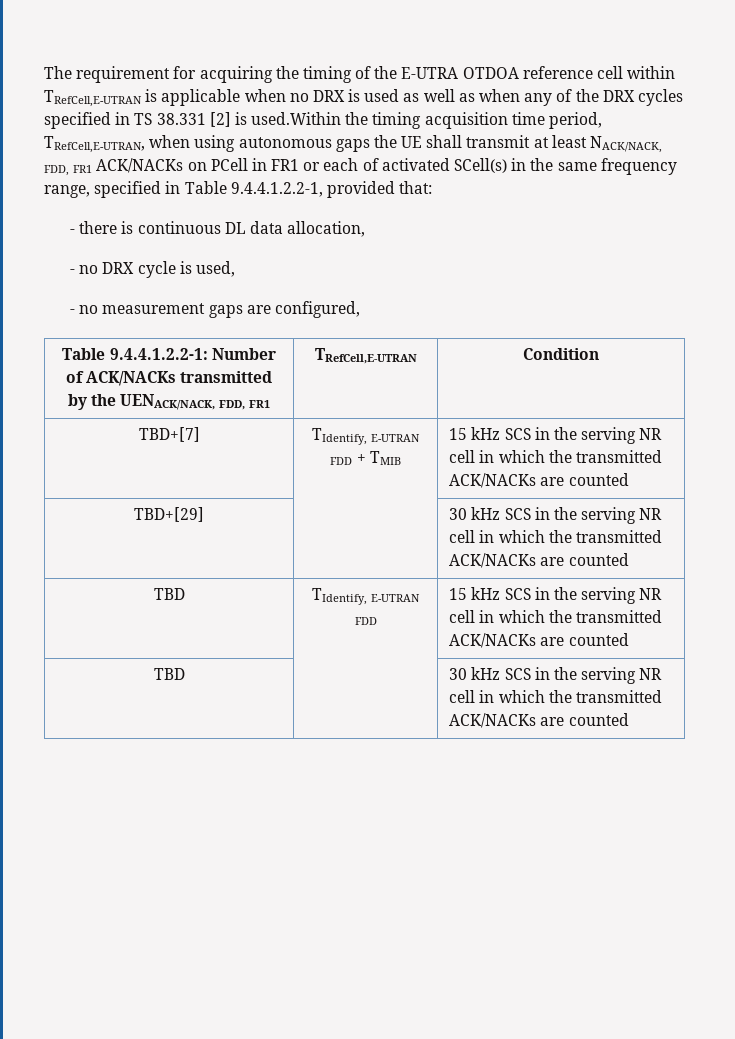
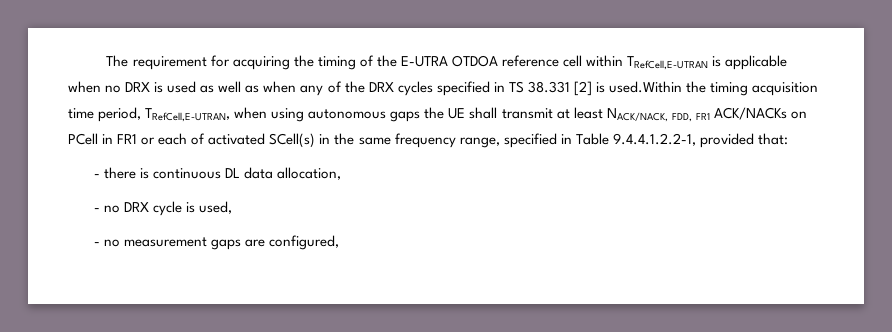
- Table 9.4.4.1.2.2-1: Number of ACK/NACKs transmitted by the UENACK/NACK, FDD, FR1 | TRefCell,E-UTRAN | Condition
- TBD+[7] | TIdentify, E-UTRAN FDD + TMIB | 15 kHz SCS in the serving NR cell in which the transmitted ACK/NACKs are counted
- TBD+[29] | | 30 kHz SCS in the serving NR cell in which the transmitted ACK/NACKs are counted
- TBD | TIdentify, E-UTRAN FDD | 15 kHz SCS in the serving NR cell in which the transmitted ACK/NACKs are counted
- TBD | | 30 kHz SCS in the serving NR cell in which the transmitted ACK/NACKs are counted

